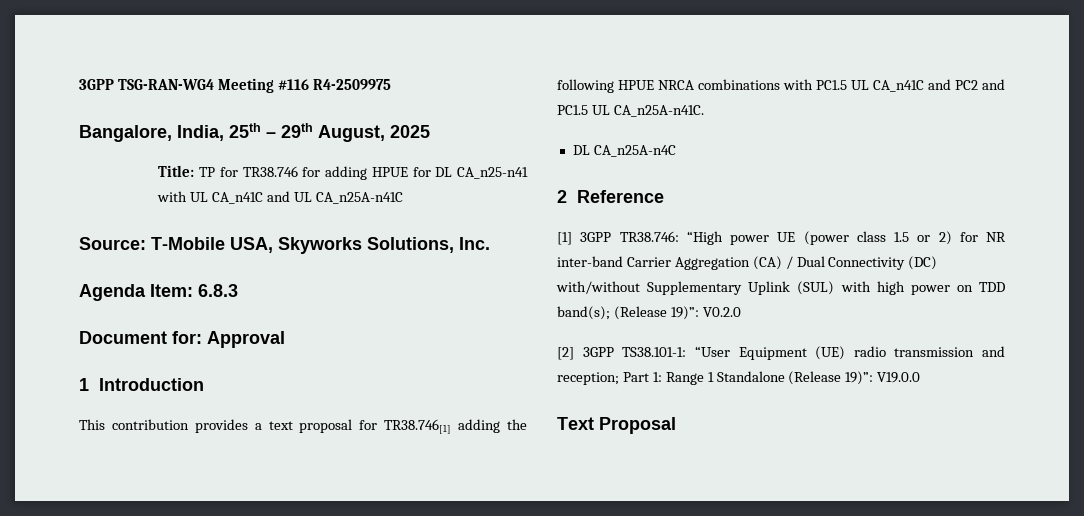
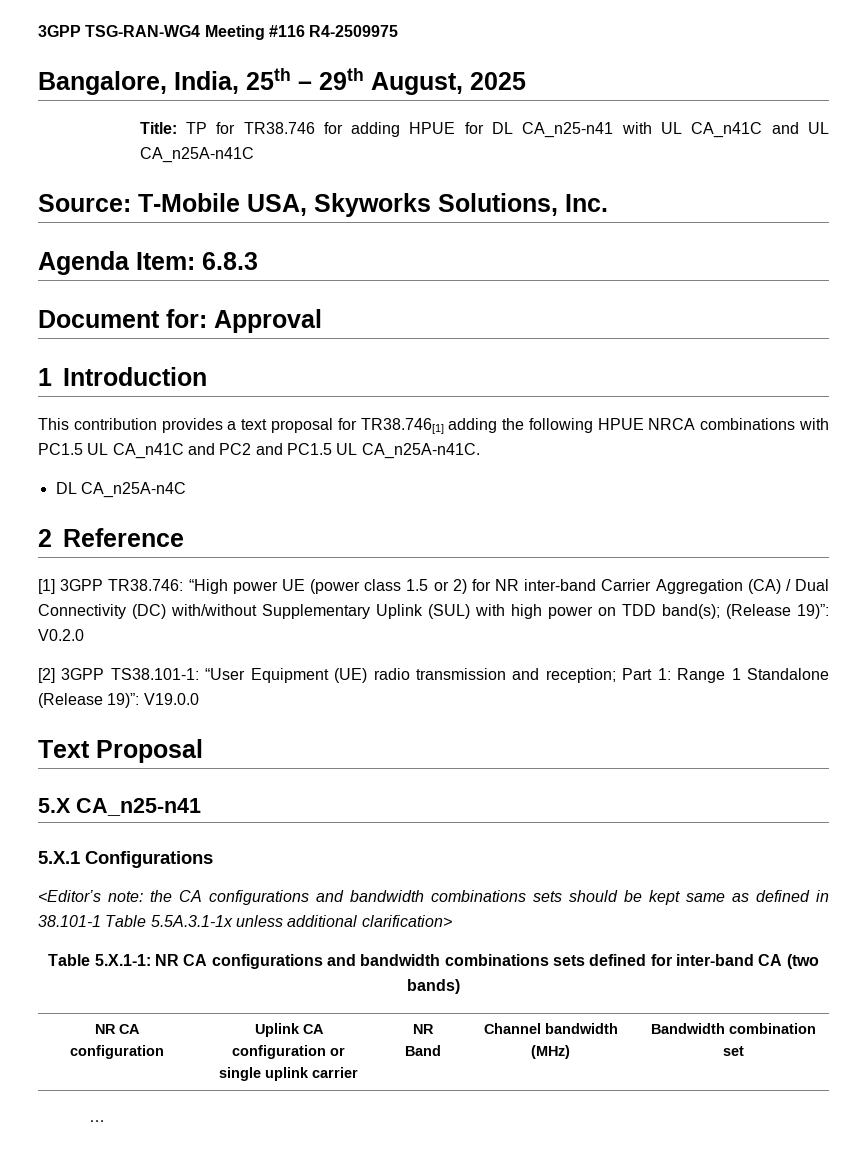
+ 5.X CA_n25-n41
+ 5.X.1 Configurations
+ <Editor’s note: the CA configurations and bandwidth combinations sets should be kept same as defined in 38.101-1 Table 5.5A.3.1-1x unless additional clarification>
+ Table 5.X.1-1: NR CA configurations and bandwidth combinations sets defined for inter-band CA (two bands)
+ NR CA configuration | Uplink CA configuration or
+ single uplink carrier | NR Band | Channel bandwidth (MHz) | Bandwidth combination set
+ …

